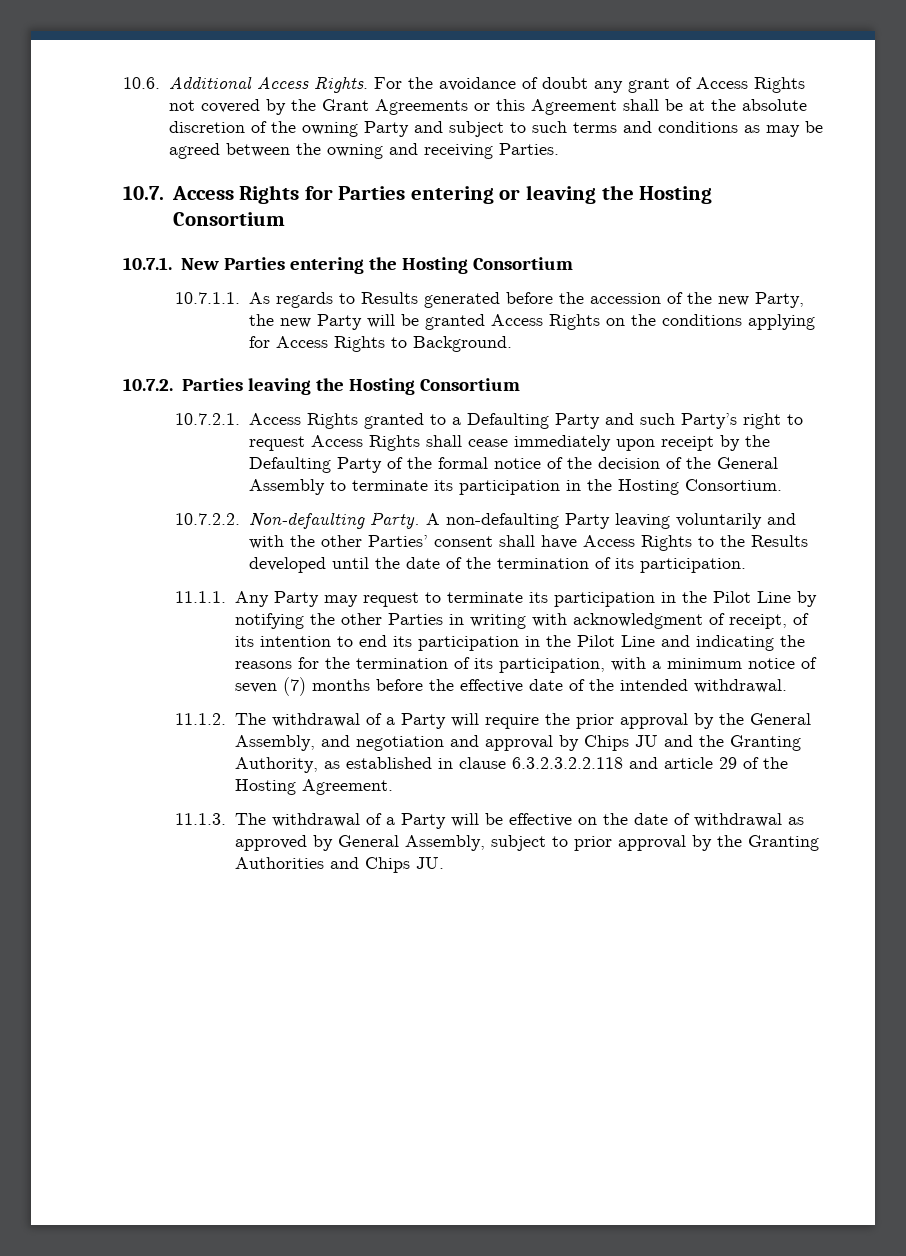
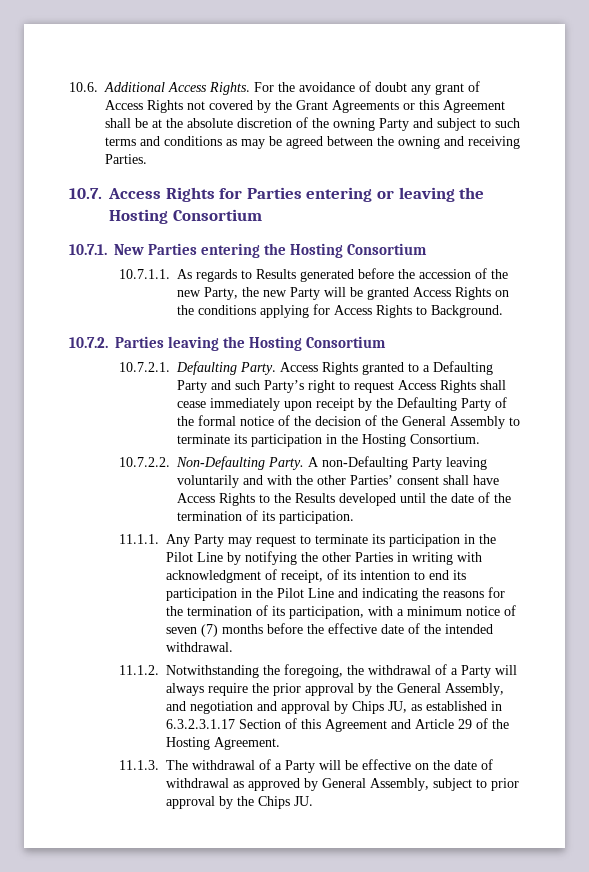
- 10.7.2.1. Access Rights granted to a Defaulting Party and such Party’s right to request Access Rights shall cease immediately upon receipt by the Defaulting Party of the formal notice of the decision of the General Assembly to terminate its participation in the Hosting Consortium.
+ 10.7.2.1. Defaulting Party. Access Rights granted to a Defaulting Party and such Party’s right to request Access Rights shall cease immediately upon receipt by the Defaulting Party of the formal notice of the decision of the General Assembly to terminate its participation in the Hosting Consortium.
- 10.7.2.2. Non-defaulting Party.
+ 10.7.2.2. Non-Defaulting Party.
- A non-defaulting Party leaving voluntarily and with the other Parties’ consent shall have Access Rights to the Results developed until the date of the termination of its participation.
+ A non-Defaulting Party leaving voluntarily and with the other Parties’ consent shall have Access Rights to the Results developed until the date of the termination of its participation.
- 11.1.2. The withdrawal of a Party will require the prior approval by the General Assembly, and negotiation and approval by Chips JU and the Granting Authority, as established in clause 6.3.2.3.2.2.118 and article 29 of the Hosting Agreement.
+ 11.1.2. Notwithstanding the foregoing, the withdrawal of a Party will always require the prior approval by the General Assembly, and negotiation and approval by Chips JU, as established in 6.3.2.3.1.17 Section of this Agreement and Article 29 of the Hosting Agreement.
- 11.1.3. The withdrawal of a Party will be effective on the date of withdrawal as approved by General Assembly, subject to prior approval by the Granting Authorities and Chips JU.
+ 11.1.3. The withdrawal of a Party will be effective on the date of withdrawal as approved by General Assembly, subject to prior approval by the Chips JU.

